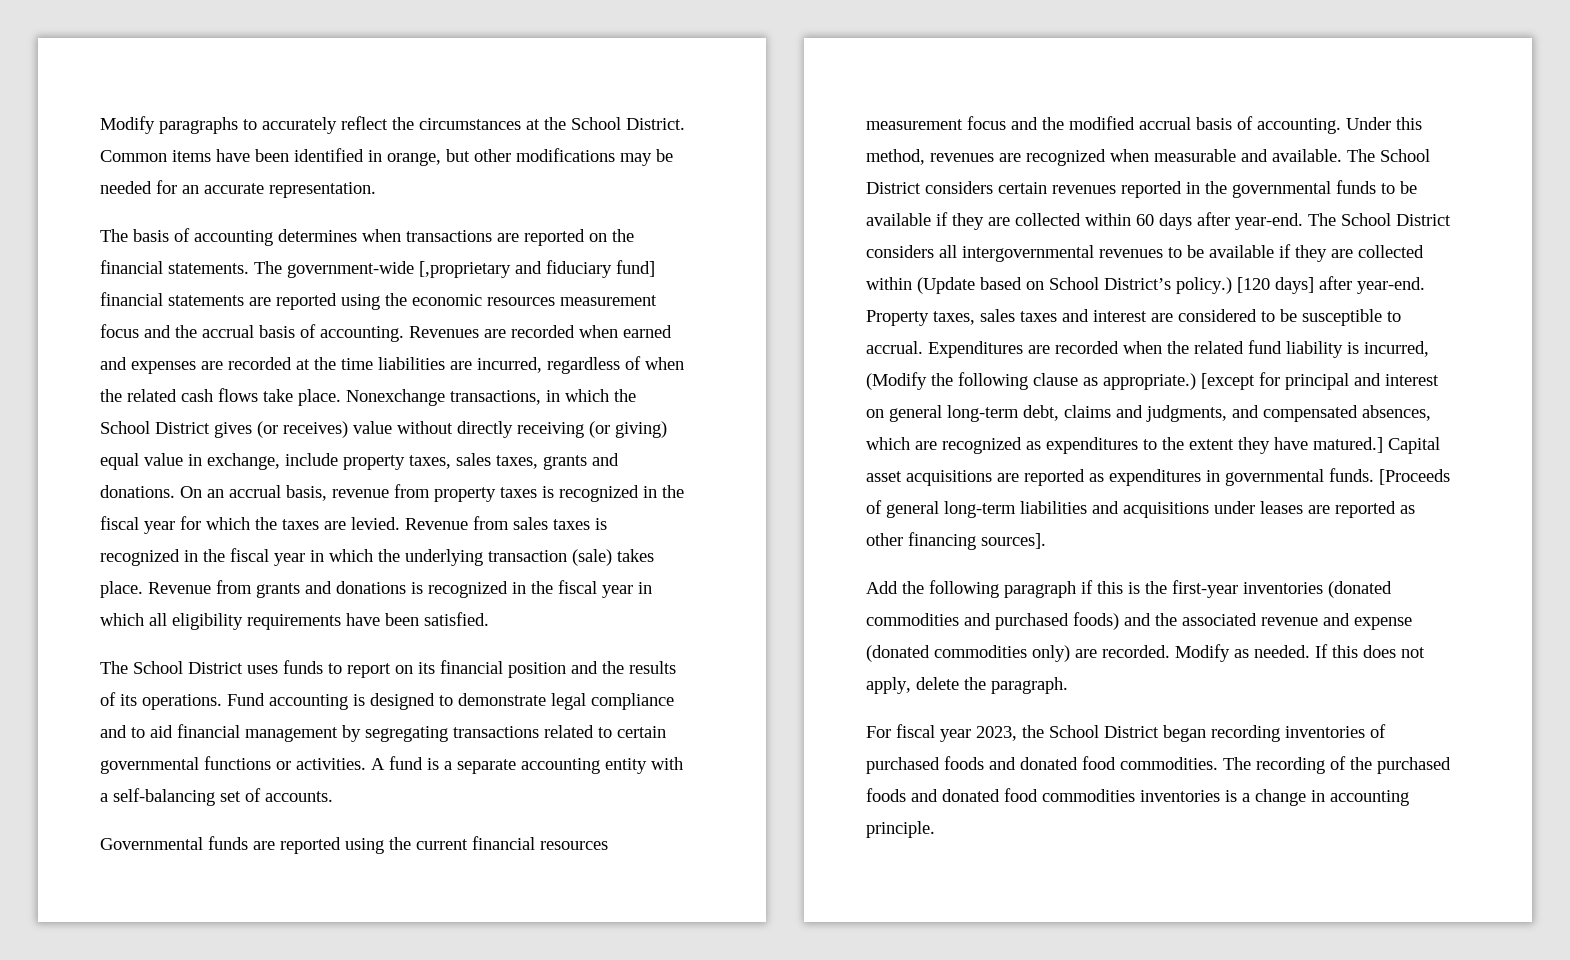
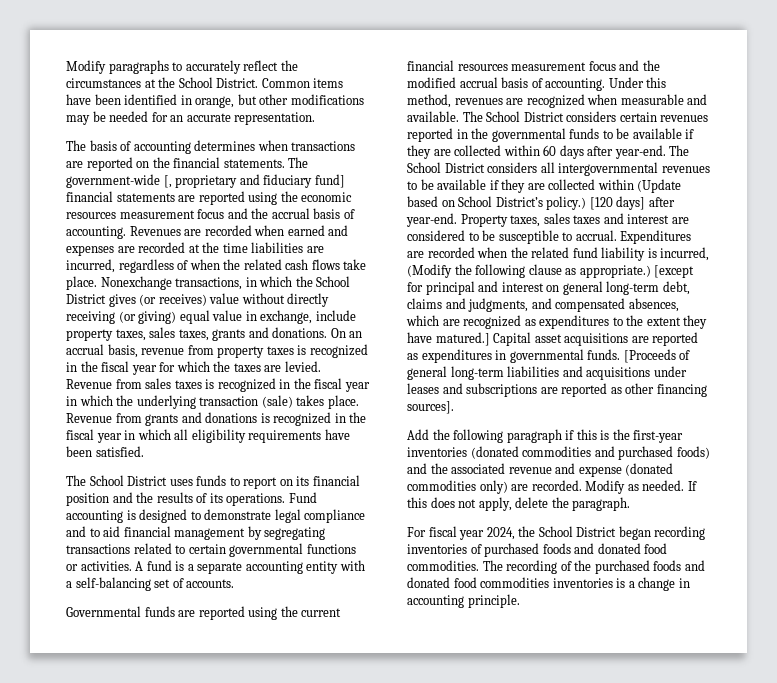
- The government-wide [,proprietary and fiduciary fund] financial statements are reported using the economic resources measurement focus and the accrual basis of accounting.
+ The government-wide [, proprietary and fiduciary fund] financial statements are reported using the economic resources measurement focus and the accrual basis of accounting.
- [Proceeds of general long-term liabilities and acquisitions under leases are reported as other financing sources].
+ [Proceeds of general long-term liabilities and acquisitions under leases and subscriptions are reported as other financing sources].
- For fiscal year 2023, the School District began recording inventories of purchased foods and donated food commodities.
+ For fiscal year 2024, the School District began recording inventories of purchased foods and donated food commodities.

